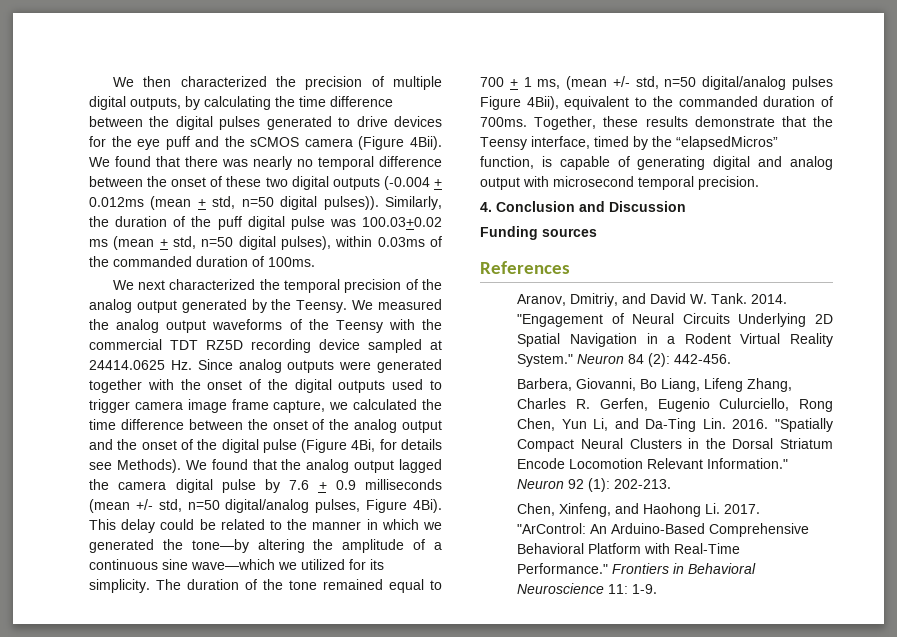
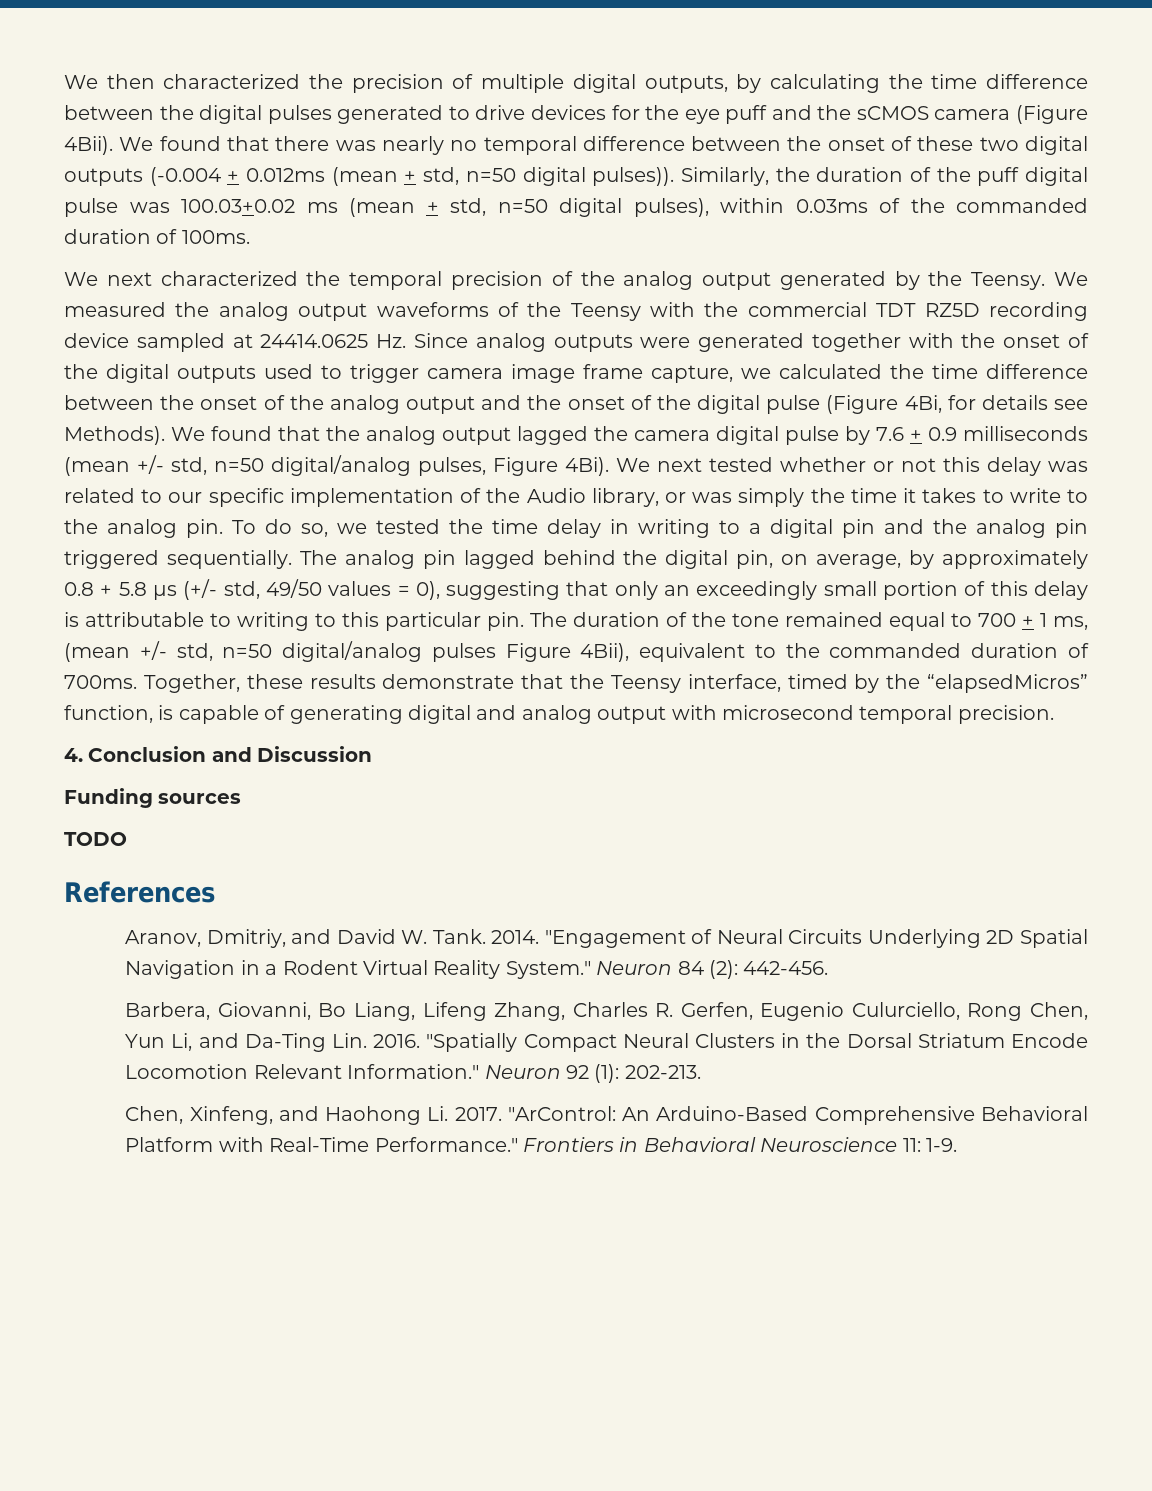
- This delay could be related to the manner in which we generated the tone—by altering the amplitude of a continuous sine wave—which we utilized for its simplicity.
+ We next tested whether or not this delay was related to our specific implementation of the Audio library, or was simply the time it takes to write to the analog pin. To do so, we tested the time delay in writing to a digital pin and the analog pin triggered sequentially. The analog pin lagged behind the digital pin, on average, by approximately 0.8 + 5.8 µs (+/- std, 49/50 values = 0), suggesting that only an exceedingly small portion of this delay is attributable to writing to this particular pin.
+ TODO

